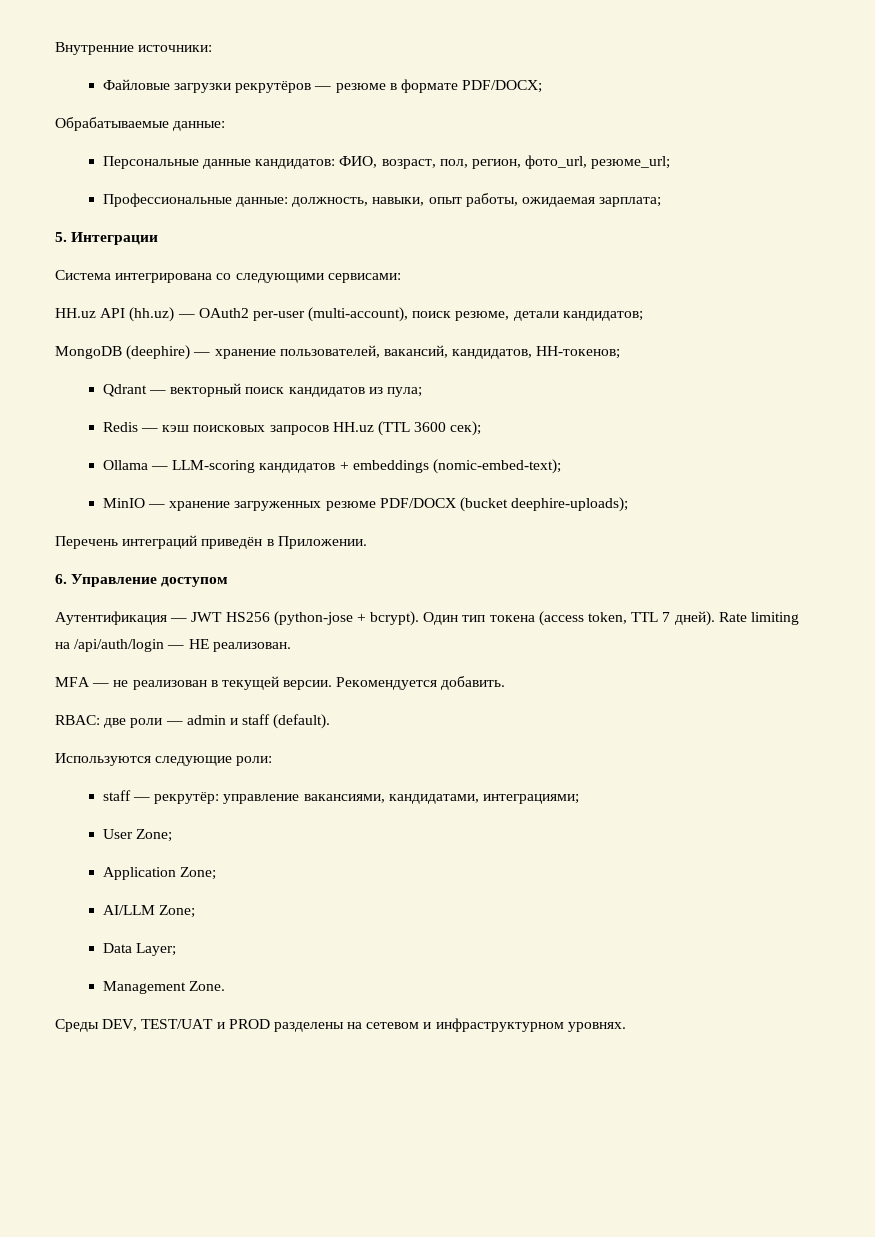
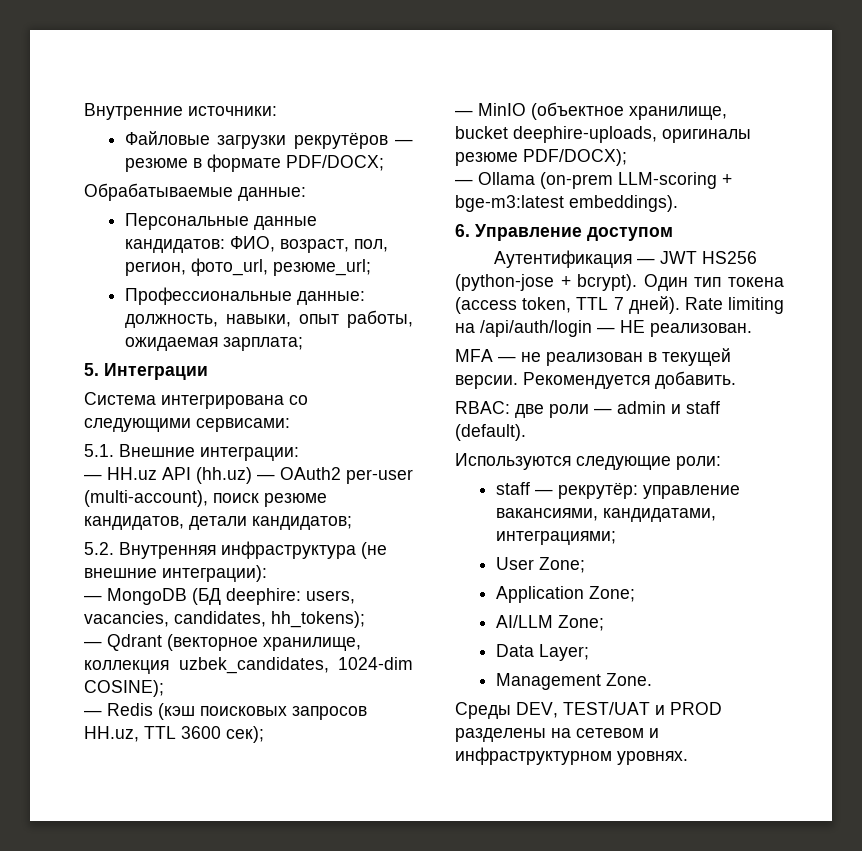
- HH.uz API (hh.uz) — OAuth2 per-user (multi-account), поиск резюме, детали кандидатов;
+ 5.1. Внешние интеграции:
+ — HH.uz API (hh.uz) — OAuth2 per-user (multi-account), поиск резюме кандидатов, детали кандидатов;
- MongoDB (deephire) — хранение пользователей, вакансий, кандидатов, HH-токенов;
- Qdrant — векторный поиск кандидатов из пула;
- Redis — кэш поисковых запросов HH.uz (TTL 3600 сек);
- Ollama — LLM-scoring кандидатов + embeddings (nomic-embed-text);
- MinIO — хранение загруженных резюме PDF/DOCX (bucket deephire-uploads);
- Перечень интеграций приведён в Приложении.
+ 5.2. Внутренняя инфраструктура (не внешние интеграции):
+ — MongoDB (БД deephire: users, vacancies, candidates, hh_tokens);
+ — Qdrant (векторное хранилище, коллекция uzbek_candidates, 1024-dim COSINE);
+ — Redis (кэш поисковых запросов HH.uz, TTL 3600 сек);
+ — MinIO (объектное хранилище, bucket deephire-uploads, оригиналы резюме PDF/DOCX);
+ — Ollama (on-prem LLM-scoring + bge-m3:latest embeddings).

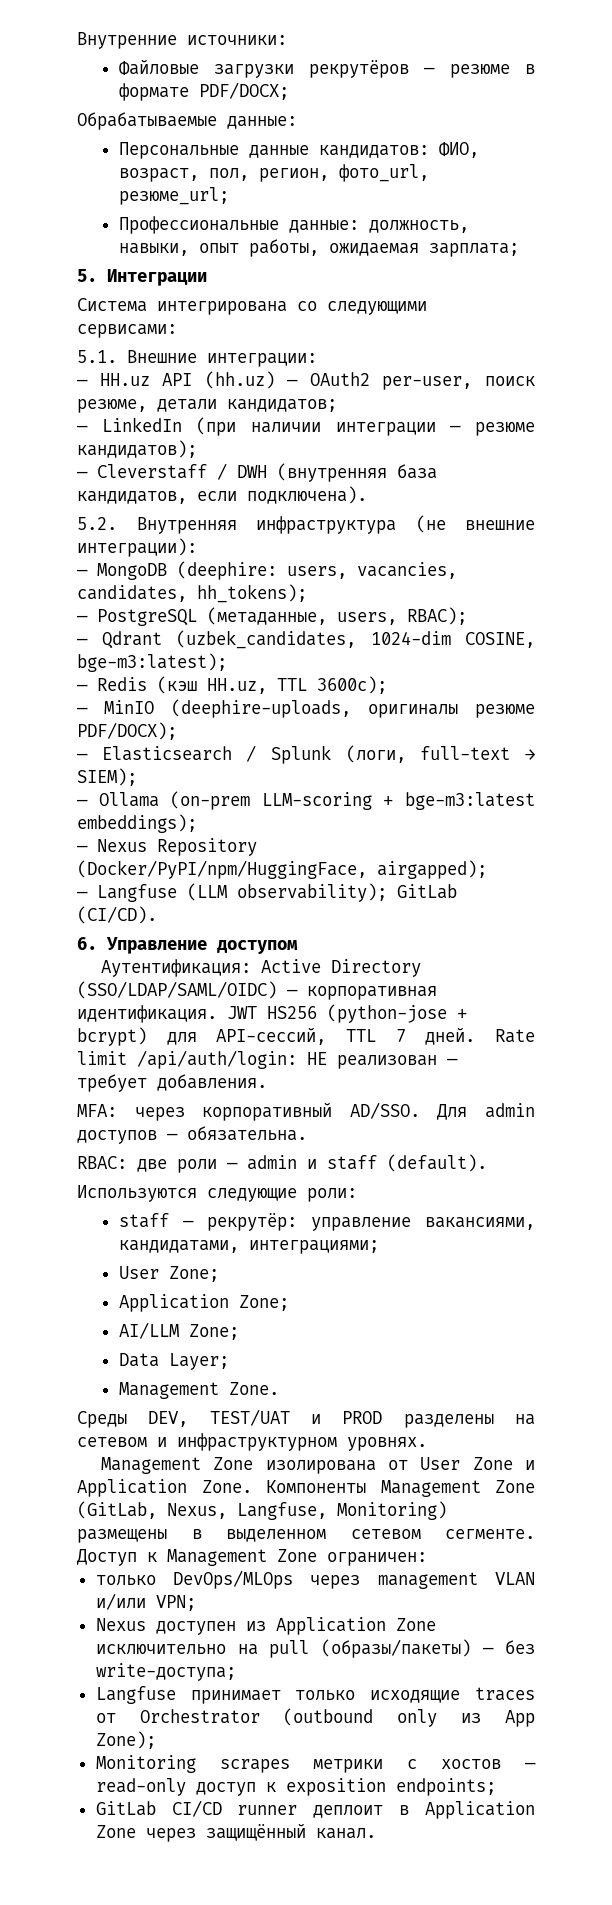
- — HH.uz API (hh.uz) — OAuth2 per-user (multi-account), поиск резюме кандидатов, детали кандидатов;
+ — HH.uz API (hh.uz) — OAuth2 per-user, поиск резюме, детали кандидатов;
+ — LinkedIn (при наличии интеграции — резюме кандидатов);
+ — Cleverstaff / DWH (внутренняя база кандидатов, если подключена).
- — MongoDB (БД deephire: users, vacancies, candidates, hh_tokens);
+ — MongoDB (deephire: users, vacancies, candidates, hh_tokens);
- — Qdrant (векторное хранилище, коллекция uzbek_candidates, 1024-dim COSINE);
- — Redis (кэш поисковых запросов HH.uz, TTL 3600 сек);
- — MinIO (объектное хранилище, bucket deephire-uploads, оригиналы резюме PDF/DOCX);
+ — PostgreSQL (метаданные, users, RBAC);
+ — Qdrant (uzbek_candidates, 1024-dim COSINE, bge-m3:latest);
+ — Redis (кэш HH.uz, TTL 3600с);
+ — MinIO (deephire-uploads, оригиналы резюме PDF/DOCX);
+ — Elasticsearch / Splunk (логи, full-text → SIEM);
- — Ollama (on-prem LLM-scoring + bge-m3:latest embeddings).
+ — Ollama (on-prem LLM-scoring + bge-m3:latest embeddings);
+ — Nexus Repository (Docker/PyPI/npm/HuggingFace, airgapped);
+ — Langfuse (LLM observability); GitLab (CI/CD).
  6. Управление доступом
- Аутентификация — JWT HS256 (python-jose + bcrypt). Один тип токена (access token, TTL 7 дней). Rate limiting на /api/auth/login — НЕ реализован.
- MFA — не реализован в текущей версии. Рекомендуется добавить.
+ Аутентификация: Active Directory (SSO/LDAP/SAML/OIDC) — корпоративная идентификация. JWT HS256 (python-jose + bcrypt) для API-сессий, TTL 7 дней. Rate limit /api/auth/login: НЕ реализован — требует добавления.
+ MFA: через корпоративный AD/SSO. Для admin доступов — обязательна.
+ Management Zone изолирована от User Zone и Application Zone. Компоненты Management Zone (GitLab, Nexus, Langfuse, Monitoring) размещены в выделенном сетевом сегменте. Доступ к Management Zone ограничен:
+ только DevOps/MLOps через management VLAN и/или VPN;
+ Nexus доступен из Application Zone исключительно на pull (образы/пакеты) — без write-доступа;
+ Langfuse принимает только исходящие traces от Orchestrator (outbound only из App Zone);
+ Monitoring scrapes метрики с хостов — read-only доступ к exposition endpoints;
+ GitLab CI/CD runner деплоит в Application Zone через защищённый канал.

